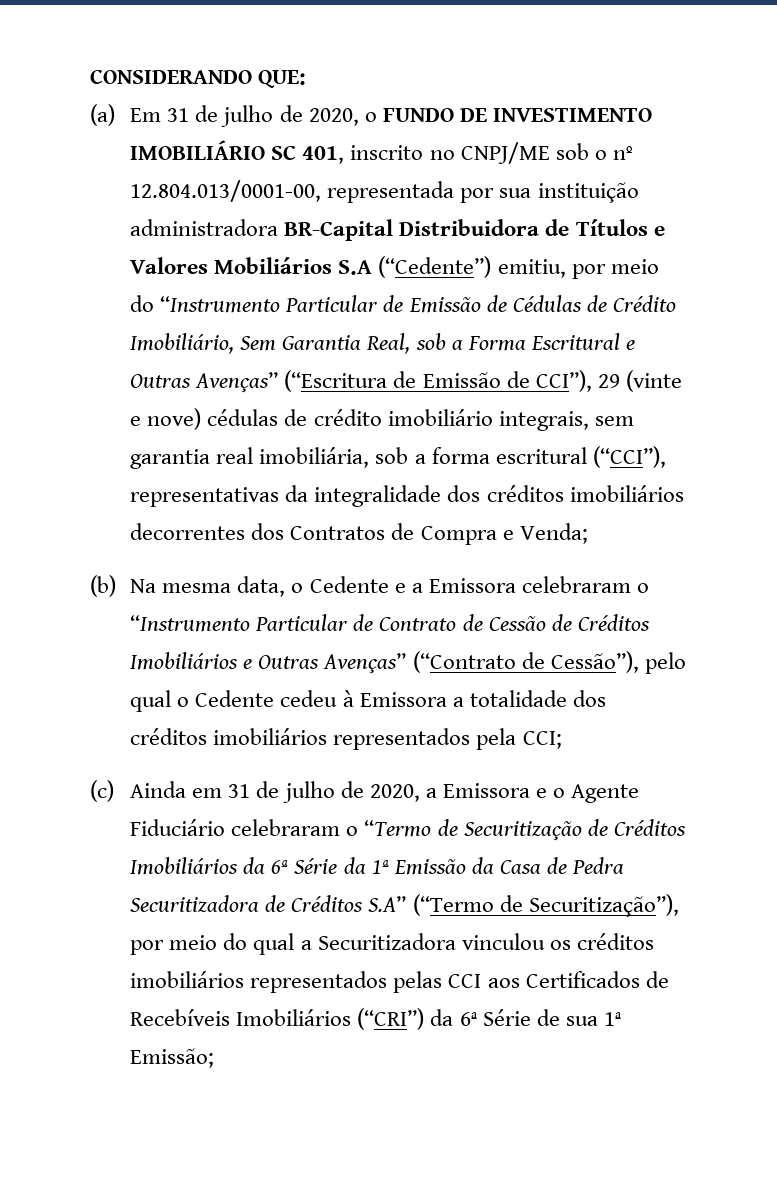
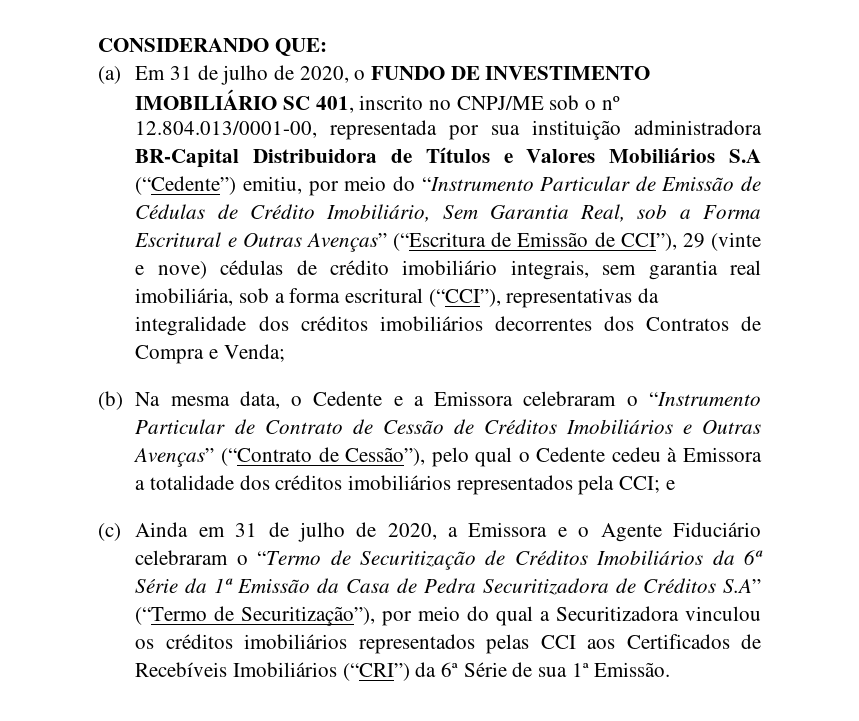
- (b) Na mesma data, o Cedente e a Emissora celebraram o “Instrumento Particular de Contrato de Cessão de Créditos Imobiliários e Outras Avenças” (“Contrato de Cessão”), pelo qual o Cedente cedeu à Emissora a totalidade dos créditos imobiliários representados pela CCI;
+ (b) Na mesma data, o Cedente e a Emissora celebraram o “Instrumento Particular de Contrato de Cessão de Créditos Imobiliários e Outras Avenças” (“Contrato de Cessão”), pelo qual o Cedente cedeu à Emissora a totalidade dos créditos imobiliários representados pela CCI; e
- (c) Ainda em 31 de julho de 2020, a Emissora e o Agente Fiduciário celebraram o “Termo de Securitização de Créditos Imobiliários da 6ª Série da 1ª Emissão da Casa de Pedra Securitizadora de Créditos S.A” (“Termo de Securitização”), por meio do qual a Securitizadora vinculou os créditos imobiliários representados pelas CCI aos Certificados de Recebíveis Imobiliários (“CRI”) da 6ª Série de sua 1ª Emissão;
+ (c) Ainda em 31 de julho de 2020, a Emissora e o Agente Fiduciário celebraram o “Termo de Securitização de Créditos Imobiliários da 6ª Série da 1ª Emissão da Casa de Pedra Securitizadora de Créditos S.A” (“Termo de Securitização”), por meio do qual a Securitizadora vinculou os créditos imobiliários representados pelas CCI aos Certificados de Recebíveis Imobiliários (“CRI”) da 6ª Série de sua 1ª Emissão.

